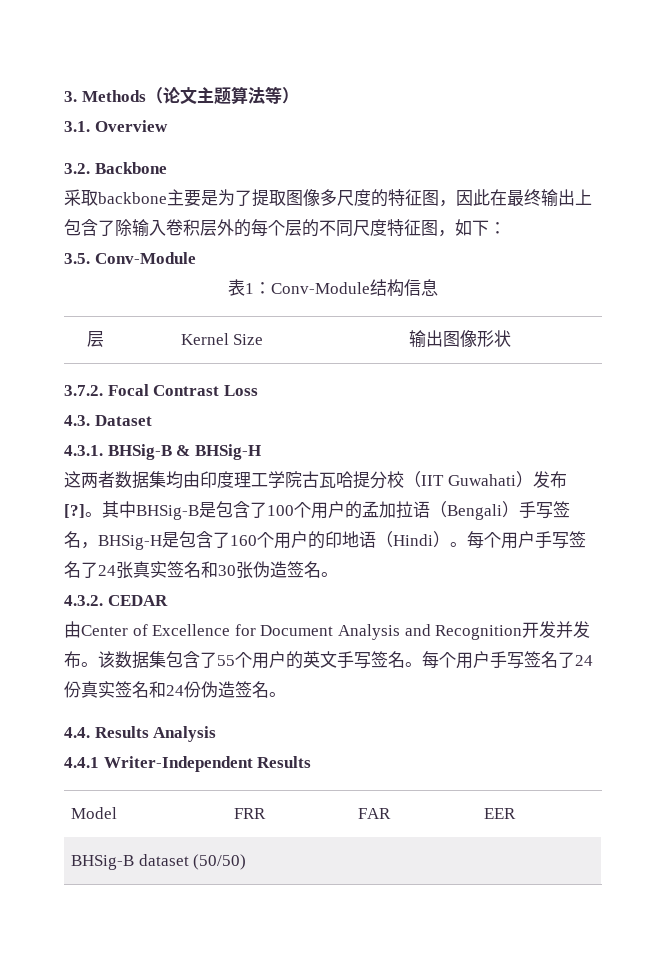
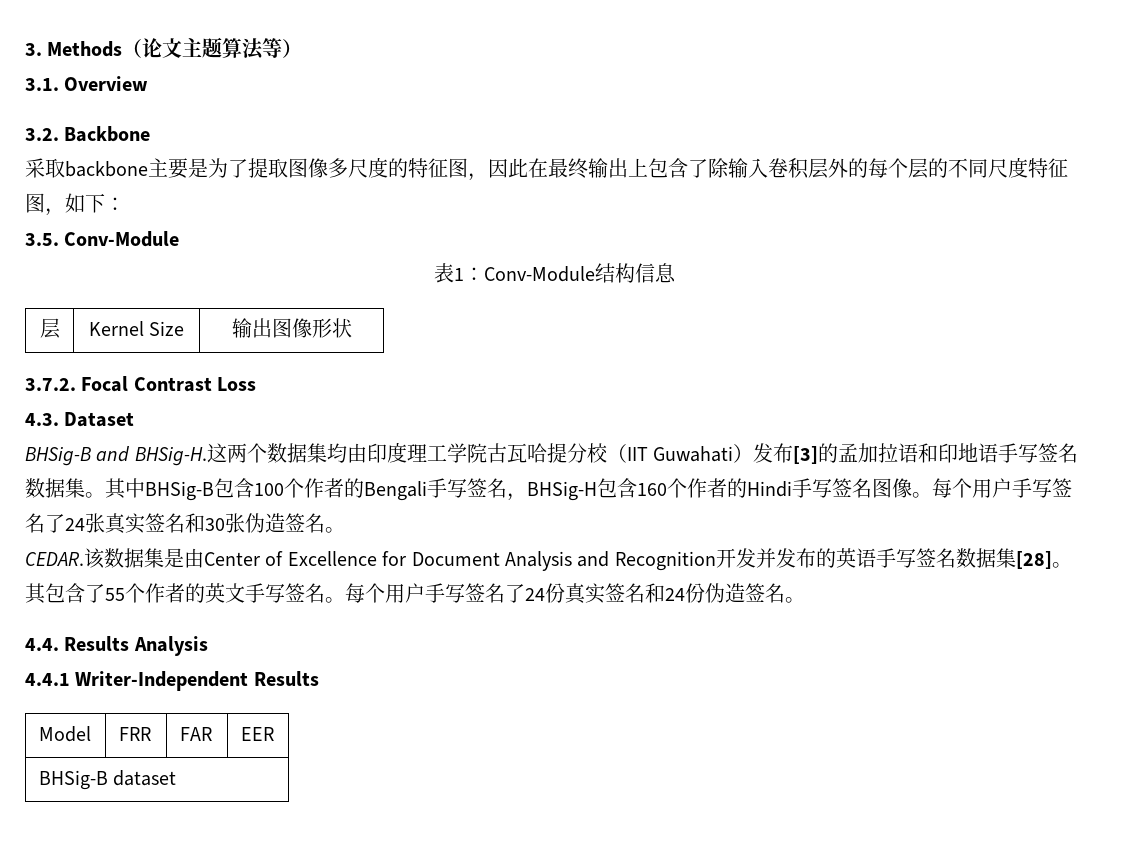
- 4.3.1. BHSig-B & BHSig-H
- 这两者数据集均由印度理工学院古瓦哈提分校（IIT Guwahati）发布[?]。其中BHSig-B是包含了100个用户的孟加拉语（Bengali）手写签名，BHSig-H是包含了160个用户的印地语（Hindi）。
+ BHSig-B and BHSig-H.这两个数据集均由印度理工学院古瓦哈提分校（IIT Guwahati）发布[3]的孟加拉语和印地语手写签名数据集。其中BHSig-B包含100个作者的Bengali手写签名，BHSig-H包含160个作者的Hindi手写签名图像。
- 4.3.2. CEDAR
- 由Center of Excellence for Document Analysis and Recognition开发并发布。该数据集包含了55个用户的英文手写签名。
+ CEDAR.该数据集是由Center of Excellence for Document Analysis and Recognition开发并发布的英语手写签名数据集[28]。其包含了55个作者的英文手写签名。
- BHSig-B dataset (50/50)
+ BHSig-B dataset

